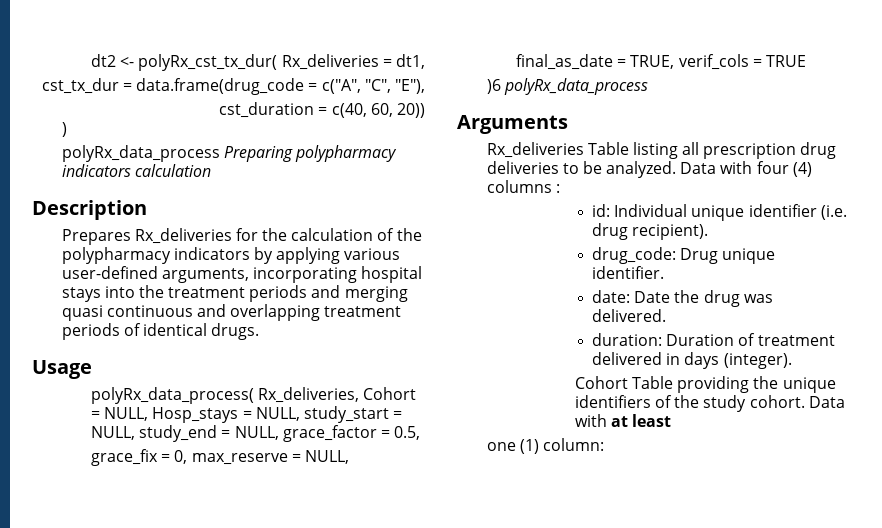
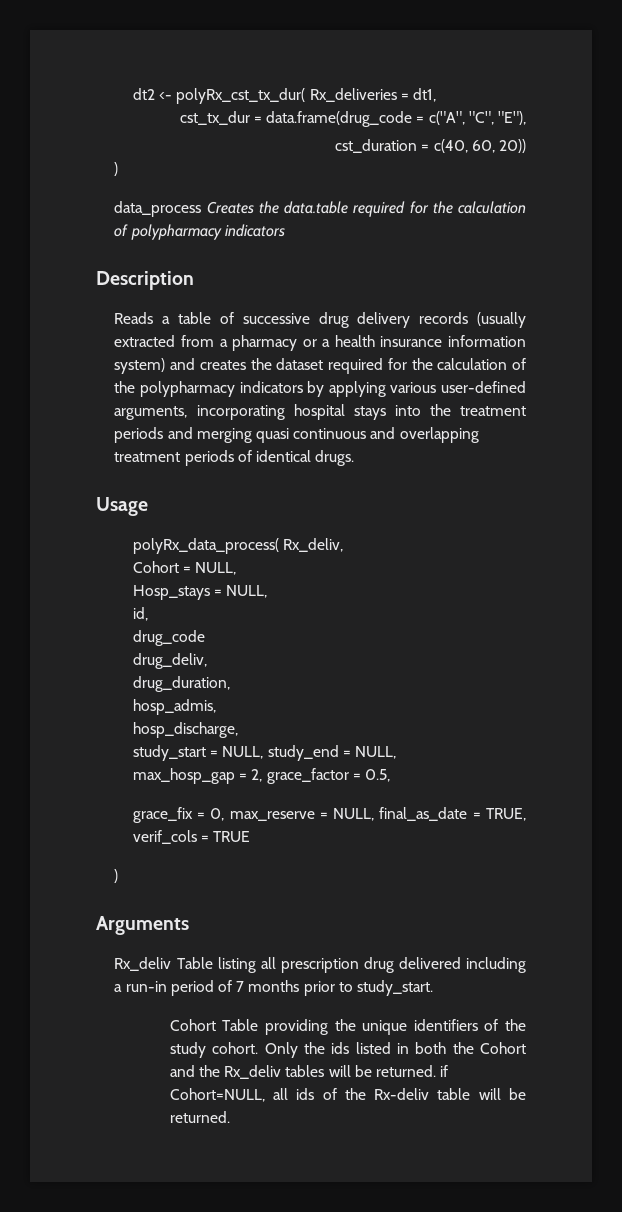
- polyRx_data_process Preparing polypharmacy indicators calculation
+ data_process Creates the data.table required for the calculation of polypharmacy indicators
- Prepares Rx_deliveries for the calculation of the polypharmacy indicators by applying various user-defined arguments, incorporating hospital stays into the treatment periods and merging quasi continuous and overlapping treatment periods of identical drugs.
+ Reads a table of successive drug delivery records (usually extracted from a pharmacy or a health insurance information system) and creates the dataset required for the calculation of the polypharmacy indicators by applying various user-defined arguments, incorporating hospital stays into the treatment periods and merging quasi continuous and overlapping treatment periods of identical drugs.
- polyRx_data_process( Rx_deliveries, Cohort = NULL, Hosp_stays = NULL, study_start = NULL, study_end = NULL, grace_factor = 0.5,
+ polyRx_data_process( Rx_deliv,
+ Cohort = NULL,
+ Hosp_stays = NULL,
+ id,
+ drug_code
+ drug_deliv,
+ drug_duration,
+ hosp_admis,
+ hosp_discharge,
+ study_start = NULL, study_end = NULL,
+ max_hosp_gap = 2, grace_factor = 0.5,
  grace_fix = 0, max_reserve = NULL, final_as_date = TRUE, verif_cols = TRUE
- )6 polyRx_data_process
+ )
- Rx_deliveries Table listing all prescription drug deliveries to be analyzed. Data with four (4) columns :
- id: Individual unique identifier (i.e. drug recipient).
- drug_code: Drug unique identifier.
- date: Date the drug was delivered.
- duration: Duration of treatment delivered in days (integer).
+ Rx_deliv Table listing all prescription drug delivered including a run-in period of 7 months prior to study_start.
- Data with at least
- one (1) column:
+ Only the ids listed in both the Cohort and the Rx_deliv tables will be returned. if Cohort=NULL, all ids of the Rx-deliv table will be returned.

